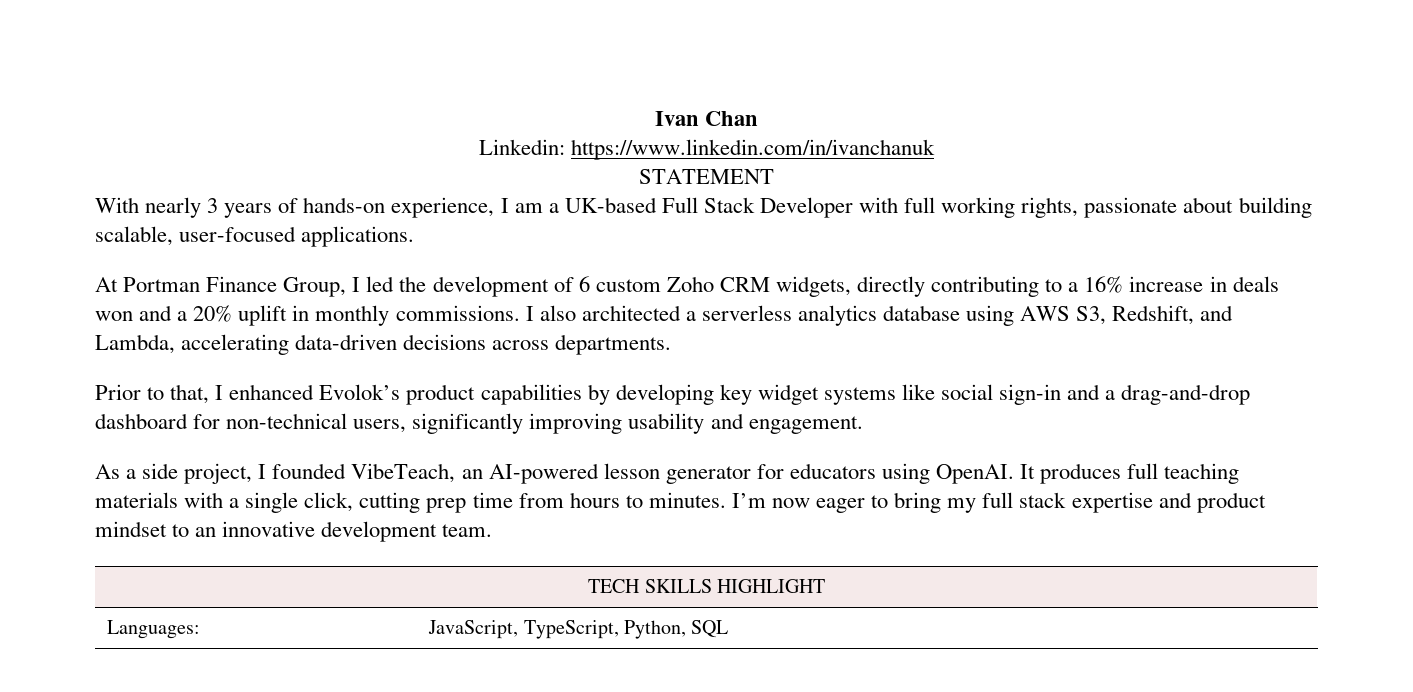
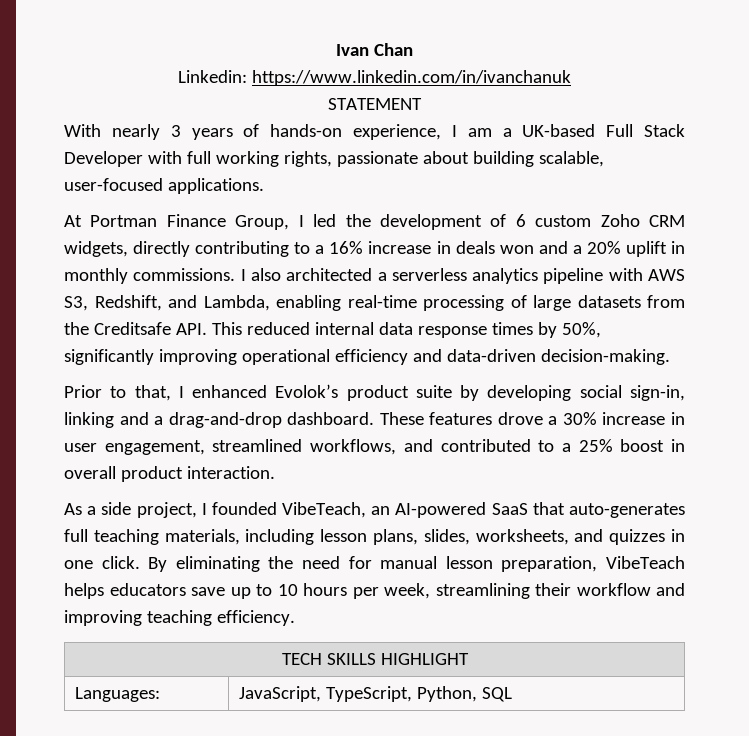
- I also architected a serverless analytics database using AWS S3, Redshift, and Lambda, accelerating data-driven decisions across departments.
+ I also architected a serverless analytics pipeline with AWS S3, Redshift, and Lambda, enabling real-time processing of large datasets from the Creditsafe API. This reduced internal data response times by 50%, significantly improving operational efficiency and data-driven decision-making.
- Prior to that, I enhanced Evolok’s product capabilities by developing key widget systems like social sign-in and a drag-and-drop dashboard for non-technical users, significantly improving usability and engagement.
+ Prior to that, I enhanced Evolok’s product suite by developing social sign-in, linking and a drag-and-drop dashboard. These features drove a 30% increase in user engagement, streamlined workflows, and contributed to a 25% boost in overall product interaction.
- As a side project, I founded VibeTeach, an AI-powered lesson generator for educators using OpenAI. It produces full teaching materials with a single click, cutting prep time from hours to minutes. I’m now eager to bring my full stack expertise and product mindset to an innovative development team.
+ As a side project, I founded VibeTeach, an AI-powered SaaS that auto-generates full teaching materials, including lesson plans, slides, worksheets, and quizzes in one click. By eliminating the need for manual lesson preparation, VibeTeach helps educators save up to 10 hours per week, streamlining their workflow and improving teaching efficiency.

